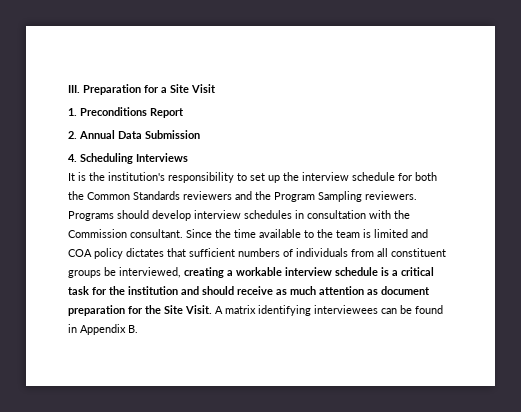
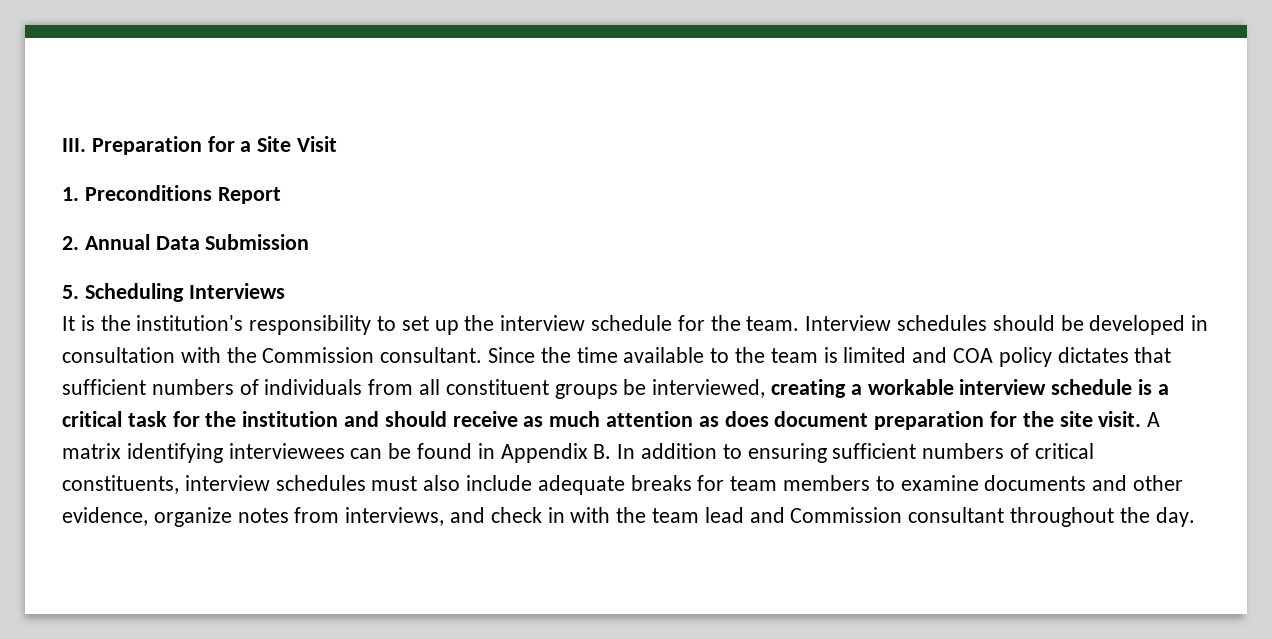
- 4. Scheduling Interviews
+ 5. Scheduling Interviews
- It is the institution's responsibility to set up the interview schedule for both the Common Standards reviewers and the Program Sampling reviewers. Programs should develop interview schedules in consultation with the Commission consultant.
+ It is the institution's responsibility to set up the interview schedule for the team. Interview schedules should be developed in consultation with the Commission consultant.
- Since the time available to the team is limited and COA policy dictates that sufficient numbers of individuals from all constituent groups be interviewed, creating a workable interview schedule is a critical task for the institution and should receive as much attention as document preparation for the Site Visit.
+ Since the time available to the team is limited and COA policy dictates that sufficient numbers of individuals from all constituent groups be interviewed, creating a workable interview schedule is a critical task for the institution and should receive as much attention as does document preparation for the site visit.
- A matrix identifying interviewees can be found in Appendix B.
+ A matrix identifying interviewees can be found in Appendix B. In addition to ensuring sufficient numbers of critical constituents, interview schedules must also include adequate breaks for team members to examine documents and other evidence, organize notes from interviews, and check in with the team lead and Commission consultant throughout the day.

